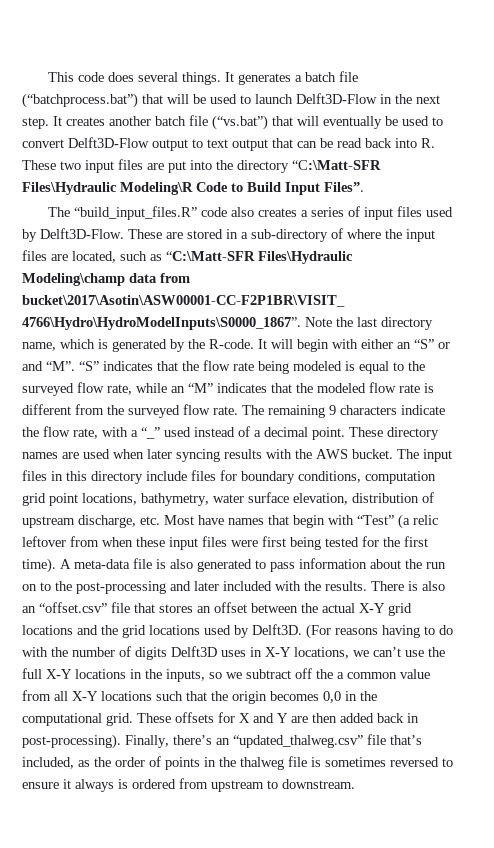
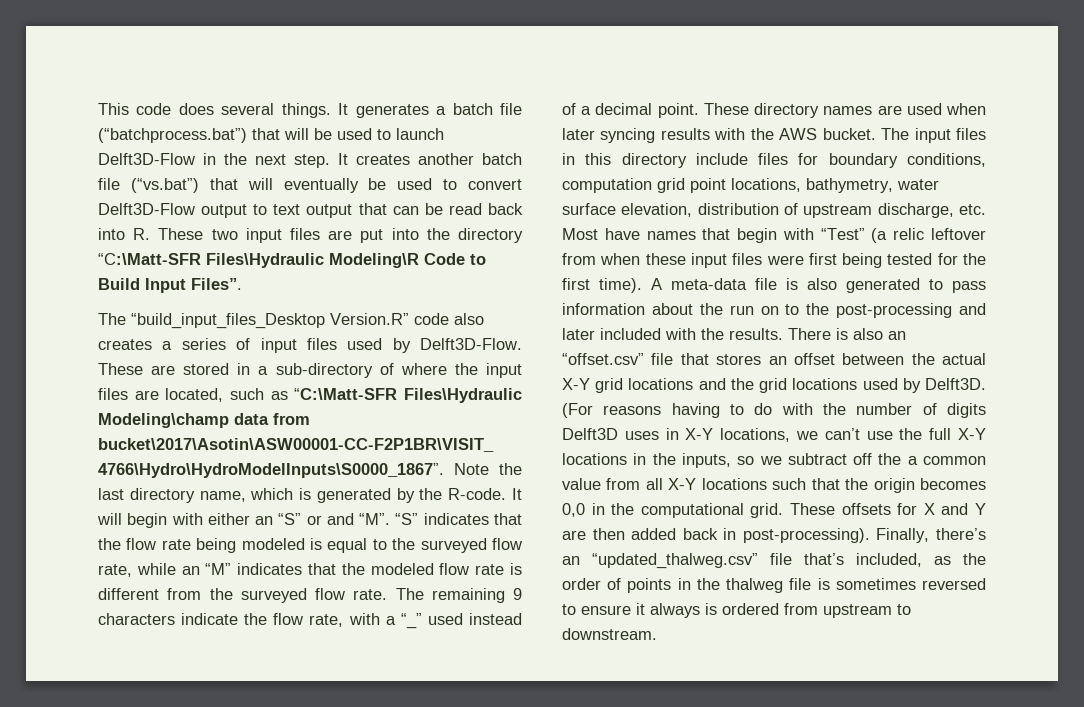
- The “build_input_files.R” code also creates a series of input files used by Delft3D-Flow.
+ The “build_input_files_Desktop Version.R” code also creates a series of input files used by Delft3D-Flow.

